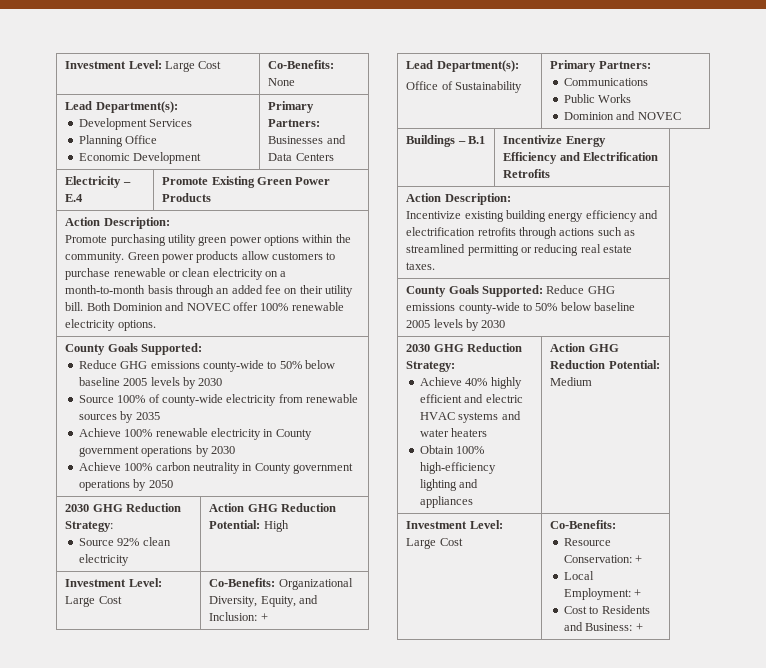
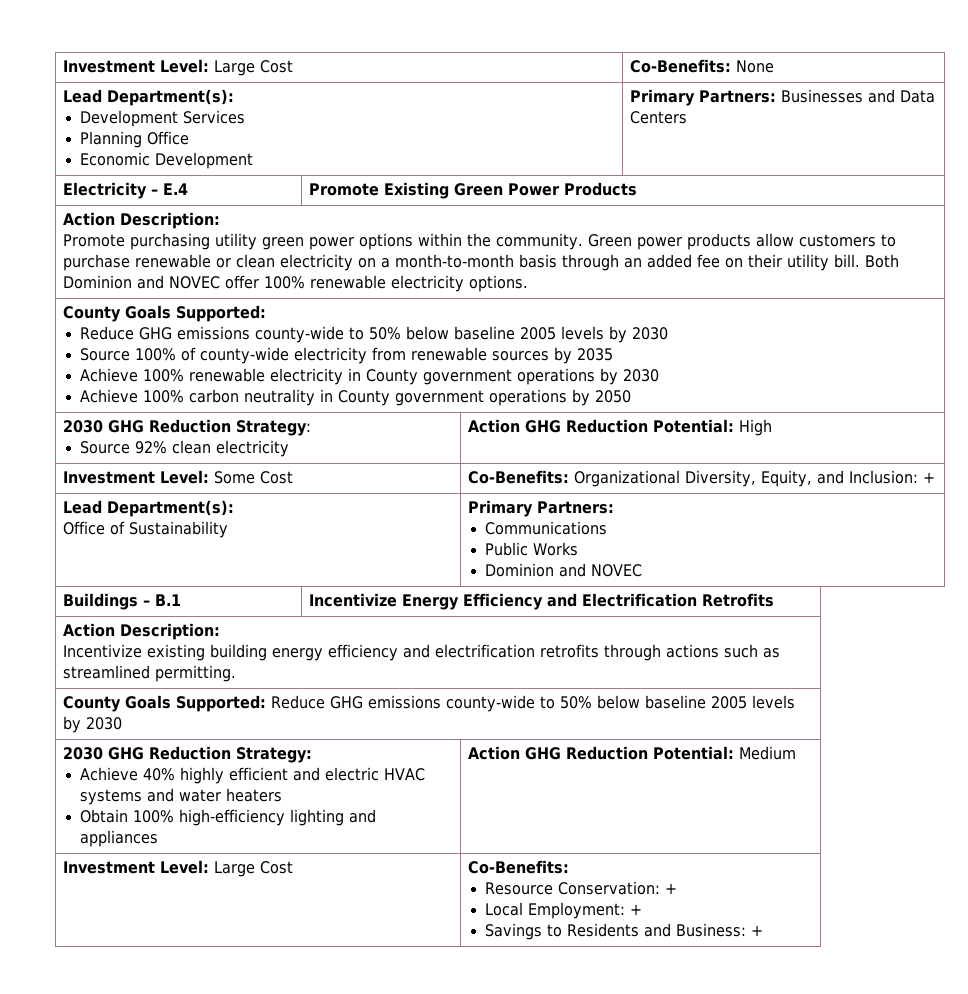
- Investment Level: Large Cost | Co-Benefits: Organizational Diversity, Equity, and Inclusion: +
+ Investment Level: Some Cost | Co-Benefits: Organizational Diversity, Equity, and Inclusion: +
  Buildings – B.1 | Incentivize Energy Efficiency and Electrification Retrofits
  Action Description:
- Incentivize existing building energy efficiency and electrification retrofits through actions such as streamlined permitting or reducing real estate taxes.
+ Incentivize existing building energy efficiency and electrification retrofits through actions such as streamlined permitting.
  County Goals Supported: Reduce GHG emissions county-wide to 50% below baseline 2005 levels by 2030
  2030 GHG Reduction Strategy:
  Achieve 40% highly efficient and electric HVAC systems and water heaters
  Obtain 100% high-efficiency lighting and appliances | Action GHG Reduction Potential: Medium
  Investment Level: Large Cost | Co-Benefits:
  Resource Conservation: +
  Local Employment: +
- Cost to Residents and Business: +
+ Savings to Residents and Business: +

